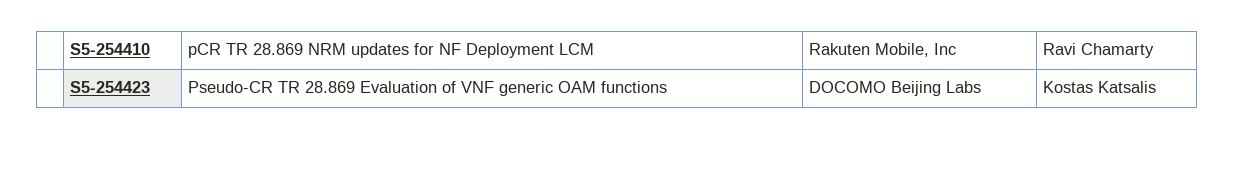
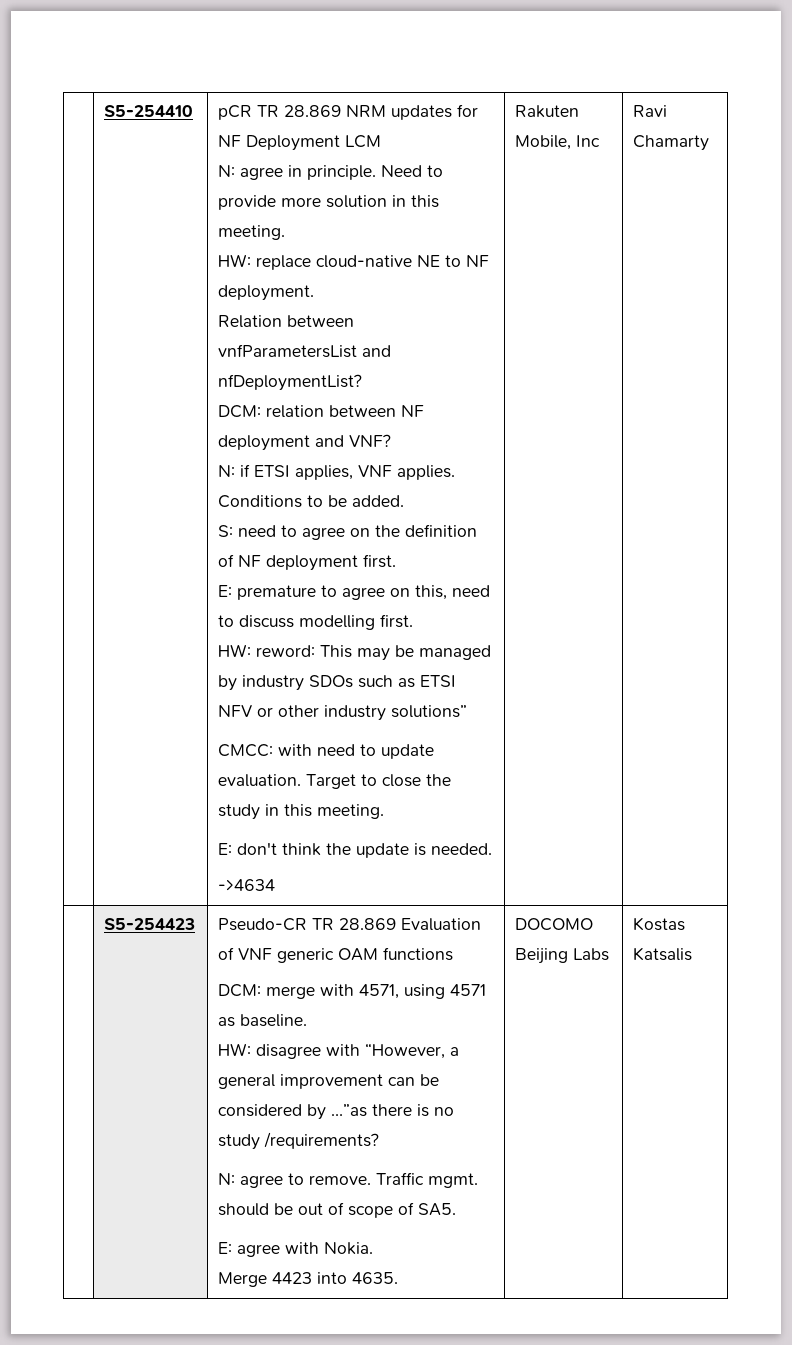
+ N: agree in principle. Need to provide more solution in this meeting.
+ HW: replace cloud-native NE to NF deployment.
+ Relation between vnfParametersList and nfDeploymentList?
+ DCM: relation between NF deployment and VNF?
+ N: if ETSI applies, VNF applies. Conditions to be added.
+ S: need to agree on the definition of NF deployment first.
+ E: premature to agree on this, need to discuss modelling first.
+ HW: reword: This may be managed by industry SDOs such as ETSI NFV or other industry solutions”
+ CMCC: with need to update evaluation. Target to close the study in this meeting.
+ E: don't think the update is needed.
+ ->4634
+ DCM: merge with 4571, using 4571 as baseline.
+ HW: disagree with “However, a general improvement can be considered by …”as there is no study /requirements?
+ N: agree to remove. Traffic mgmt. should be out of scope of SA5.
+ E: agree with Nokia.
+ Merge 4423 into 4635.

